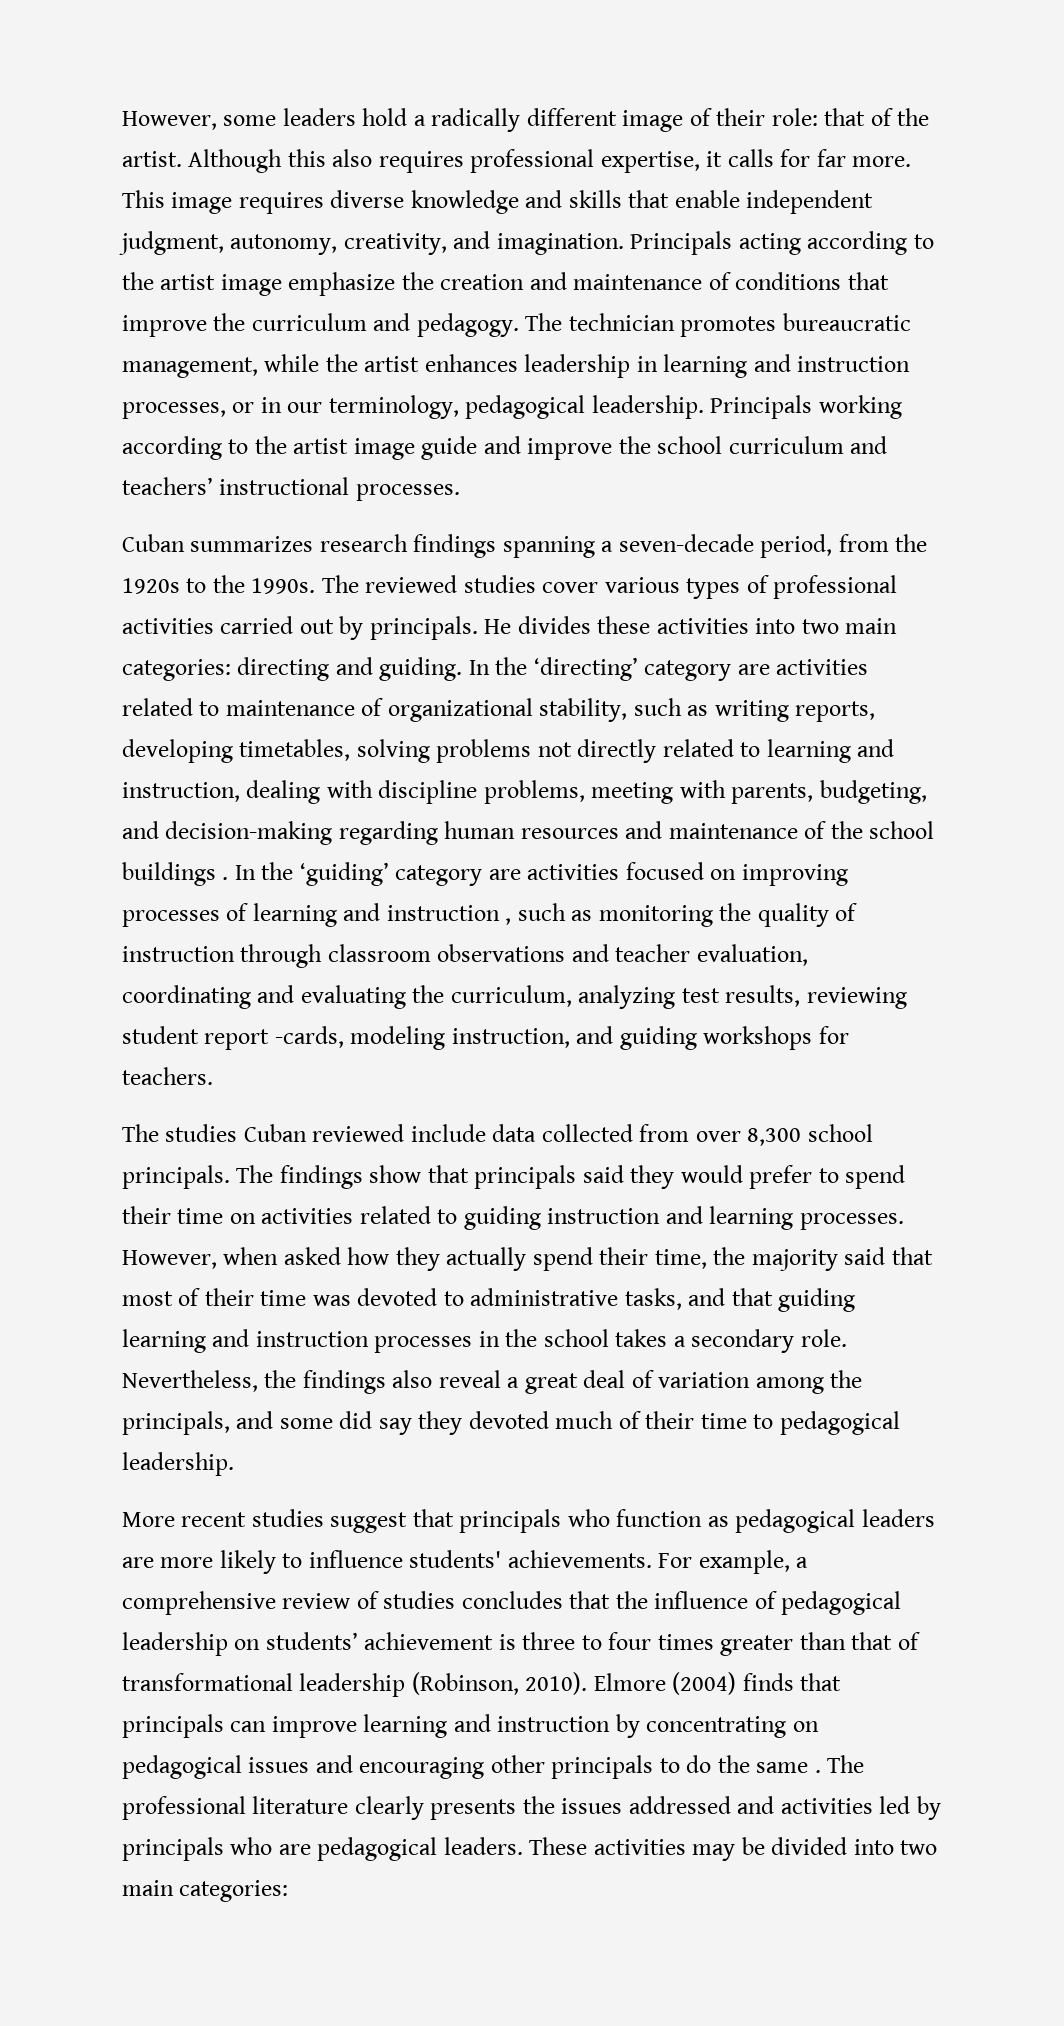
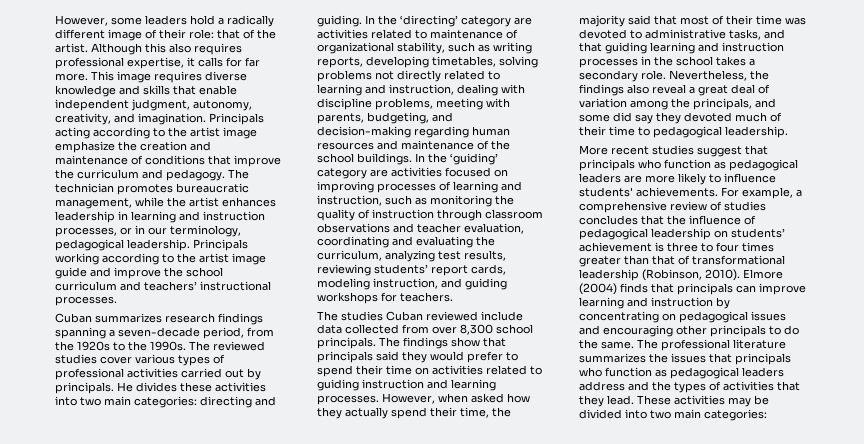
- In the ‘directing’ category are activities related to maintenance of organizational stability, such as writing reports, developing timetables, solving problems not directly related to learning and instruction, dealing with discipline problems, meeting with parents, budgeting, and decision-making regarding human resources and maintenance of the school buildings .
+ In the ‘directing’ category are activities related to maintenance of organizational stability, such as writing reports, developing timetables, solving problems not directly related to learning and instruction, dealing with discipline problems, meeting with parents, budgeting, and decision-making regarding human resources and maintenance of the school buildings.
- In the ‘guiding’ category are activities focused on improving processes of learning and instruction , such as monitoring the quality of instruction through classroom observations and teacher evaluation, coordinating and evaluating the curriculum, analyzing test results, reviewing student report -cards, modeling instruction, and guiding workshops for teachers.
+ In the ‘guiding’ category are activities focused on improving processes of learning and instruction, such as monitoring the quality of instruction through classroom observations and teacher evaluation, coordinating and evaluating the curriculum, analyzing test results, reviewing students’ report cards, modeling instruction, and guiding workshops for teachers.
- Elmore (2004) finds that principals can improve learning and instruction by concentrating on pedagogical issues and encouraging other principals to do the same .
+ Elmore (2004) finds that principals can improve learning and instruction by concentrating on pedagogical issues and encouraging other principals to do the same.
- The professional literature clearly presents the issues addressed and activities led by principals who are pedagogical leaders.
+ The professional literature summarizes the issues that principals who function as pedagogical leaders address and the types of activities that they lead.

